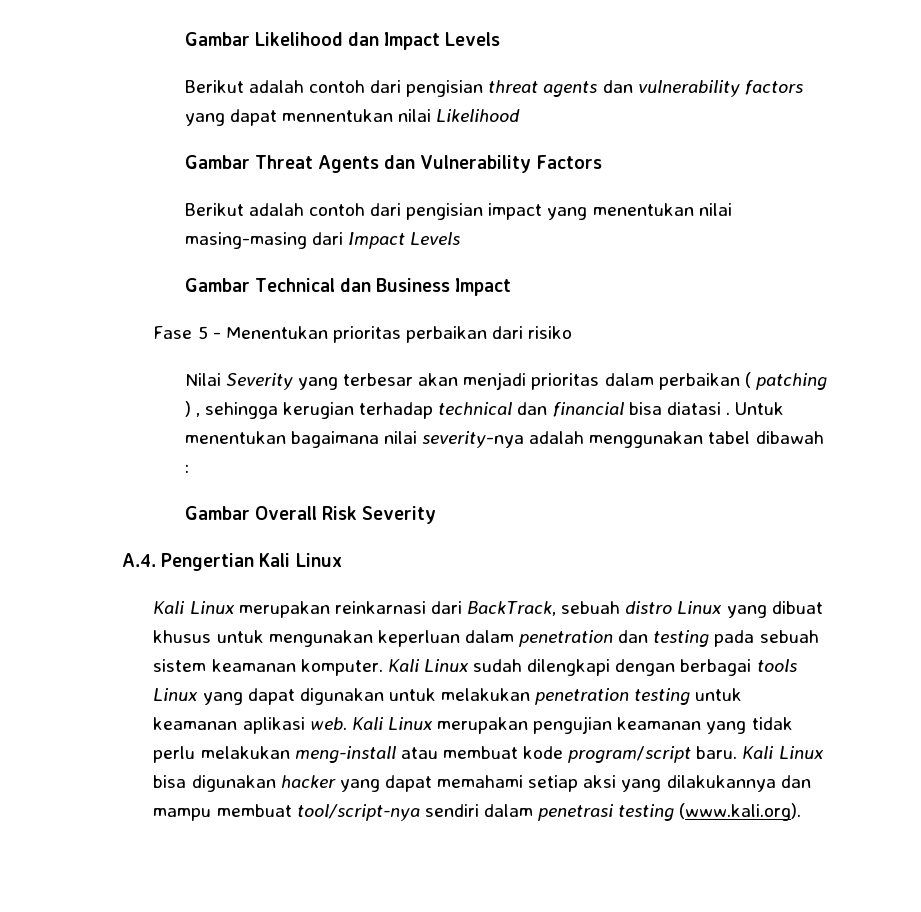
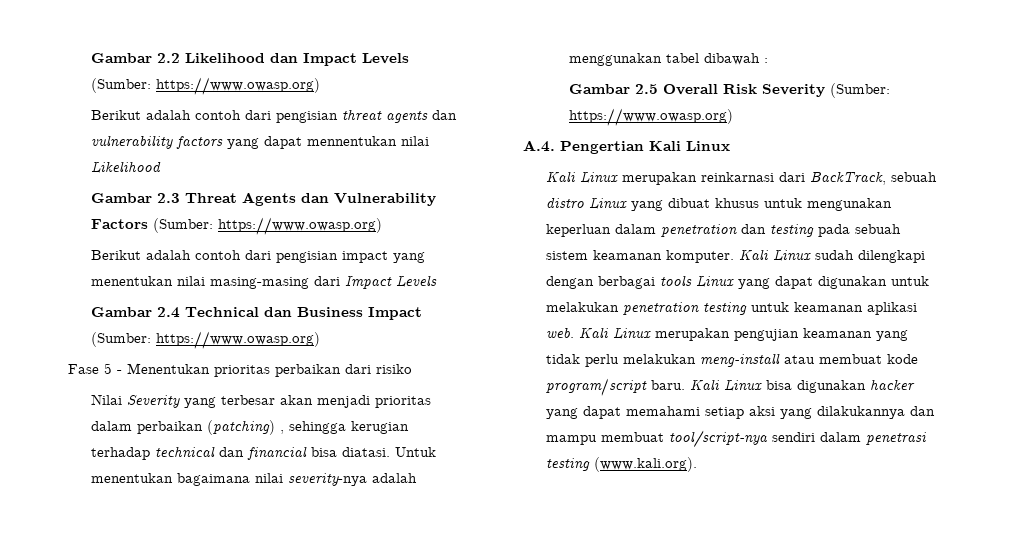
- Gambar Likelihood dan Impact Levels
+ Gambar 2.2 Likelihood dan Impact Levels (Sumber: https://www.owasp.org)
- Gambar Threat Agents dan Vulnerability Factors
+ Gambar 2.3 Threat Agents dan Vulnerability Factors (Sumber: https://www.owasp.org)
- Gambar Technical dan Business Impact
+ Gambar 2.4 Technical dan Business Impact (Sumber: https://www.owasp.org)
- Nilai Severity yang terbesar akan menjadi prioritas dalam perbaikan ( patching ) , sehingga kerugian terhadap technical dan financial bisa diatasi .
+ Nilai Severity yang terbesar akan menjadi prioritas dalam perbaikan (patching) , sehingga kerugian terhadap technical dan financial bisa diatasi.
- Gambar Overall Risk Severity
+ Gambar 2.5 Overall Risk Severity (Sumber: https://www.owasp.org)

